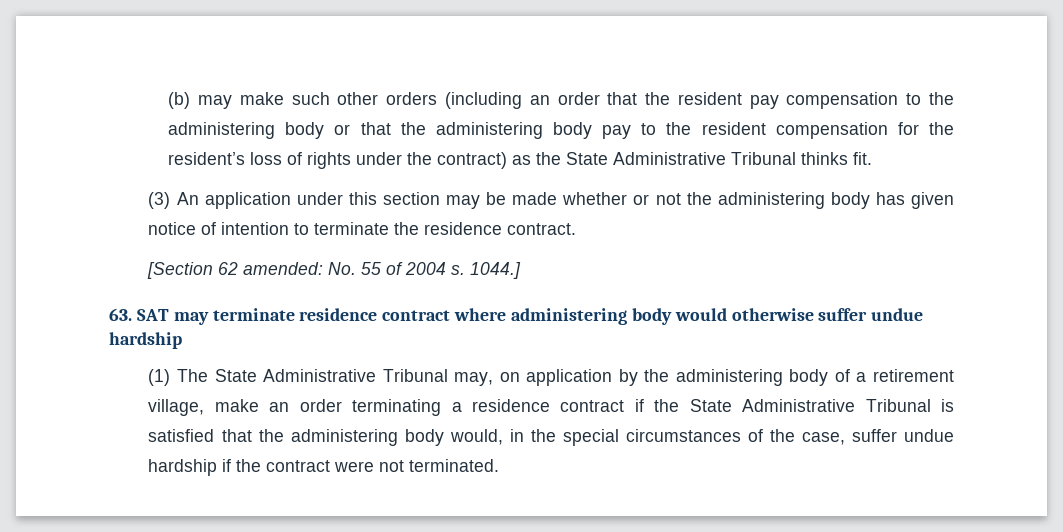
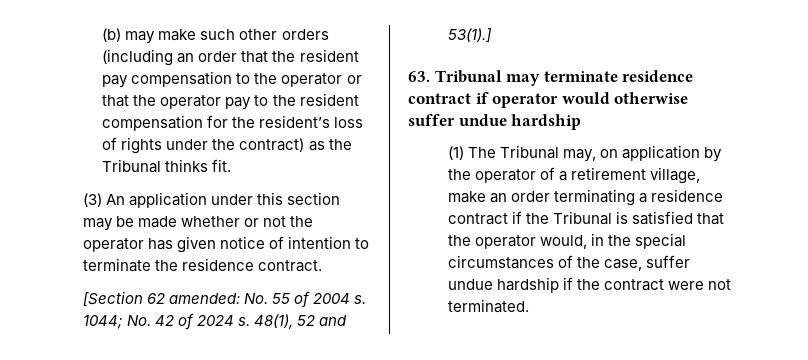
- (b) may make such other orders (including an order that the resident pay compensation to the administering body or that the administering body pay to the resident compensation for the resident’s loss of rights under the contract) as the State Administrative Tribunal thinks fit.
+ (b) may make such other orders (including an order that the resident pay compensation to the operator or that the operator pay to the resident compensation for the resident’s loss of rights under the contract) as the Tribunal thinks fit.
- (3) An application under this section may be made whether or not the administering body has given notice of intention to terminate the residence contract.
+ (3) An application under this section may be made whether or not the operator has given notice of intention to terminate the residence contract.
- 1044.]
+ 1044; No. 42 of 2024 s. 48(1), 52 and 53(1).]
- 63. SAT may terminate residence contract where administering body would otherwise suffer undue hardship
+ 63. Tribunal may terminate residence contract if operator would otherwise suffer undue hardship
- (1) The State Administrative Tribunal may, on application by the administering body of a retirement village, make an order terminating a residence contract if the State Administrative Tribunal is satisfied that the administering body would, in the special circumstances of the case, suffer undue hardship if the contract were not terminated.
+ (1) The Tribunal may, on application by the operator of a retirement village, make an order terminating a residence contract if the Tribunal is satisfied that the operator would, in the special circumstances of the case, suffer undue hardship if the contract were not terminated.

